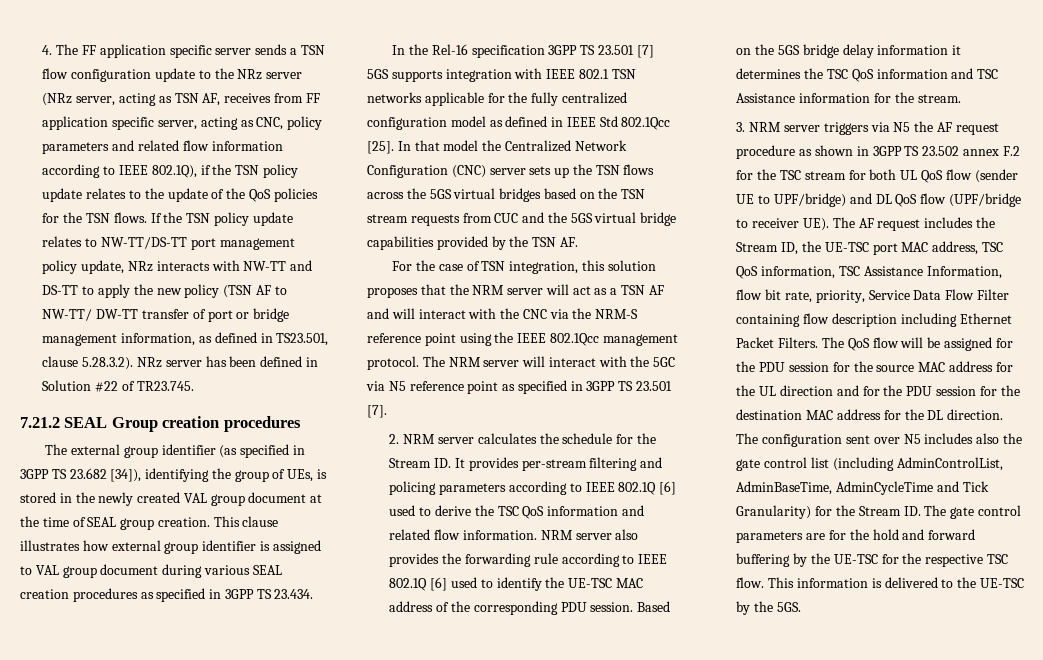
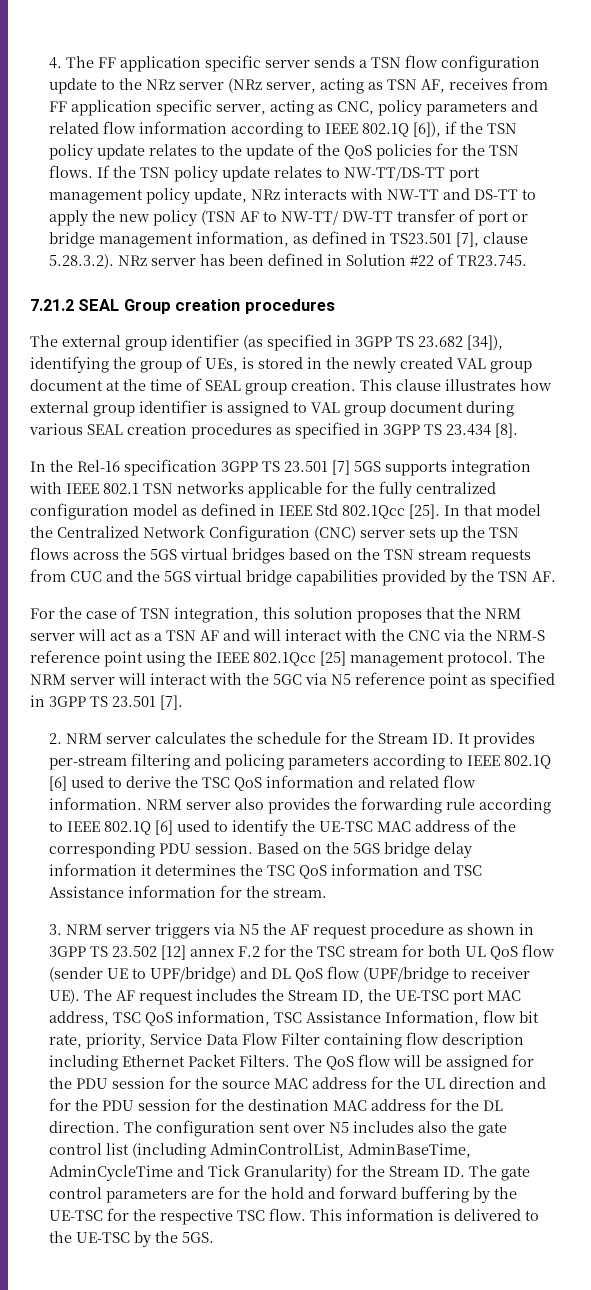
- 4. The FF application specific server sends a TSN flow configuration update to the NRz server (NRz server, acting as TSN AF, receives from FF application specific server, acting as CNC, policy parameters and related flow information according to IEEE 802.1Q), if the TSN policy update relates to the update of the QoS policies for the TSN flows.
+ 4. The FF application specific server sends a TSN flow configuration update to the NRz server (NRz server, acting as TSN AF, receives from FF application specific server, acting as CNC, policy parameters and related flow information according to IEEE 802.1Q [6]), if the TSN policy update relates to the update of the QoS policies for the TSN flows.
- If the TSN policy update relates to NW-TT/DS-TT port management policy update, NRz interacts with NW-TT and DS-TT to apply the new policy (TSN AF to NW-TT/ DW-TT transfer of port or bridge management information, as defined in TS23.501, clause 5.28.3.2). NRz server has been defined in Solution #22 of TR23.745.
+ If the TSN policy update relates to NW-TT/DS-TT port management policy update, NRz interacts with NW-TT and DS-TT to apply the new policy (TSN AF to NW-TT/ DW-TT transfer of port or bridge management information, as defined in TS23.501 [7], clause 5.28.3.2). NRz server has been defined in Solution #22 of TR23.745.
- This clause illustrates how external group identifier is assigned to VAL group document during various SEAL creation procedures as specified in 3GPP TS 23.434.
+ This clause illustrates how external group identifier is assigned to VAL group document during various SEAL creation procedures as specified in 3GPP TS 23.434 [8].
- For the case of TSN integration, this solution proposes that the NRM server will act as a TSN AF and will interact with the CNC via the NRM-S reference point using the IEEE 802.1Qcc management protocol.
+ For the case of TSN integration, this solution proposes that the NRM server will act as a TSN AF and will interact with the CNC via the NRM-S reference point using the IEEE 802.1Qcc [25] management protocol.
- 3. NRM server triggers via N5 the AF request procedure as shown in 3GPP TS 23.502 annex F.2 for the TSC stream for both UL QoS flow (sender UE to UPF/bridge) and DL QoS flow (UPF/bridge to receiver UE). The AF request includes the Stream ID, the UE-TSC port MAC address, TSC QoS information, TSC Assistance Information, flow bit rate, priority, Service Data Flow Filter containing flow description including Ethernet Packet Filters.
+ 3. NRM server triggers via N5 the AF request procedure as shown in 3GPP TS 23.502 [12] annex F.2 for the TSC stream for both UL QoS flow (sender UE to UPF/bridge) and DL QoS flow (UPF/bridge to receiver UE). The AF request includes the Stream ID, the UE-TSC port MAC address, TSC QoS information, TSC Assistance Information, flow bit rate, priority, Service Data Flow Filter containing flow description including Ethernet Packet Filters.

